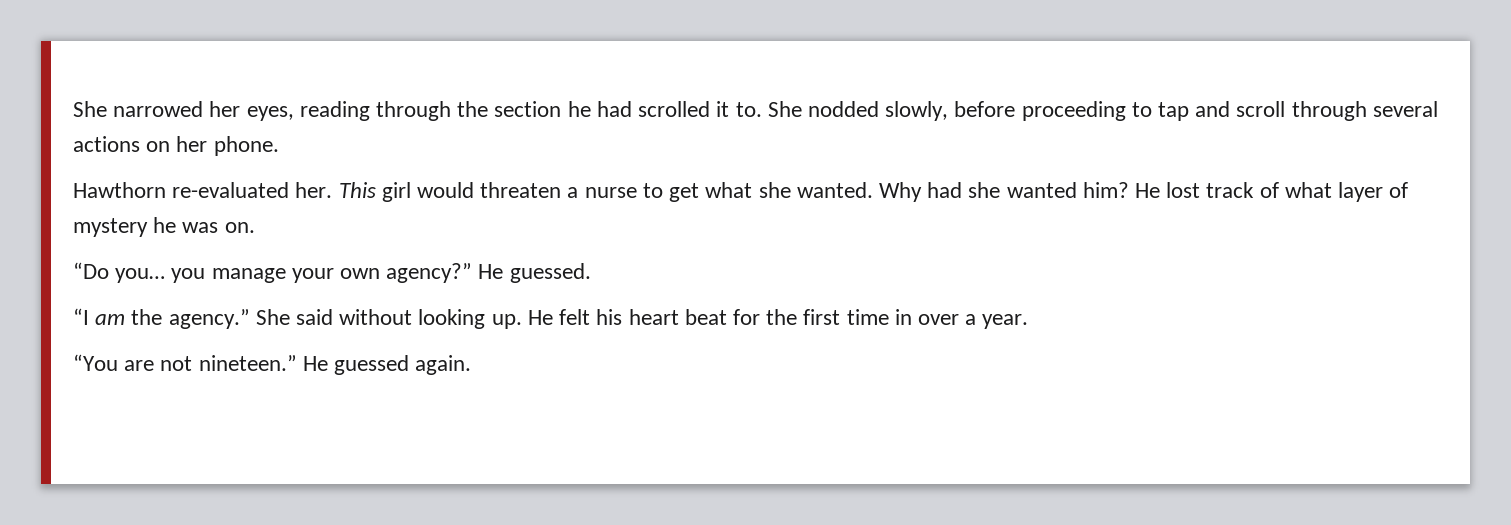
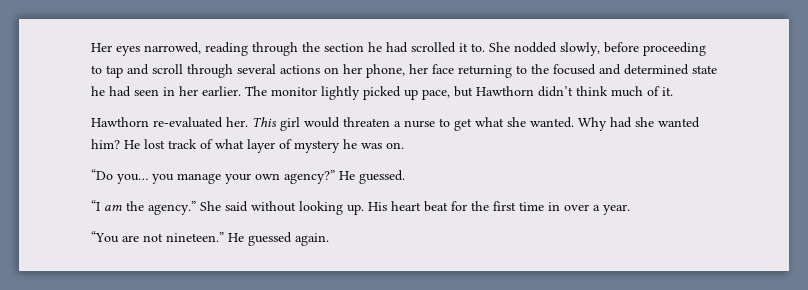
- She narrowed her eyes, reading through the section he had scrolled it to.
+ Her eyes narrowed, reading through the section he had scrolled it to.
- She nodded slowly, before proceeding to tap and scroll through several actions on her phone.
+ She nodded slowly, before proceeding to tap and scroll through several actions on her phone, her face returning to the focused and determined state he had seen in her earlier. The monitor lightly picked up pace, but Hawthorn didn’t think much of it.
- He felt his heart beat for the first time in over a year.
+ His heart beat for the first time in over a year.

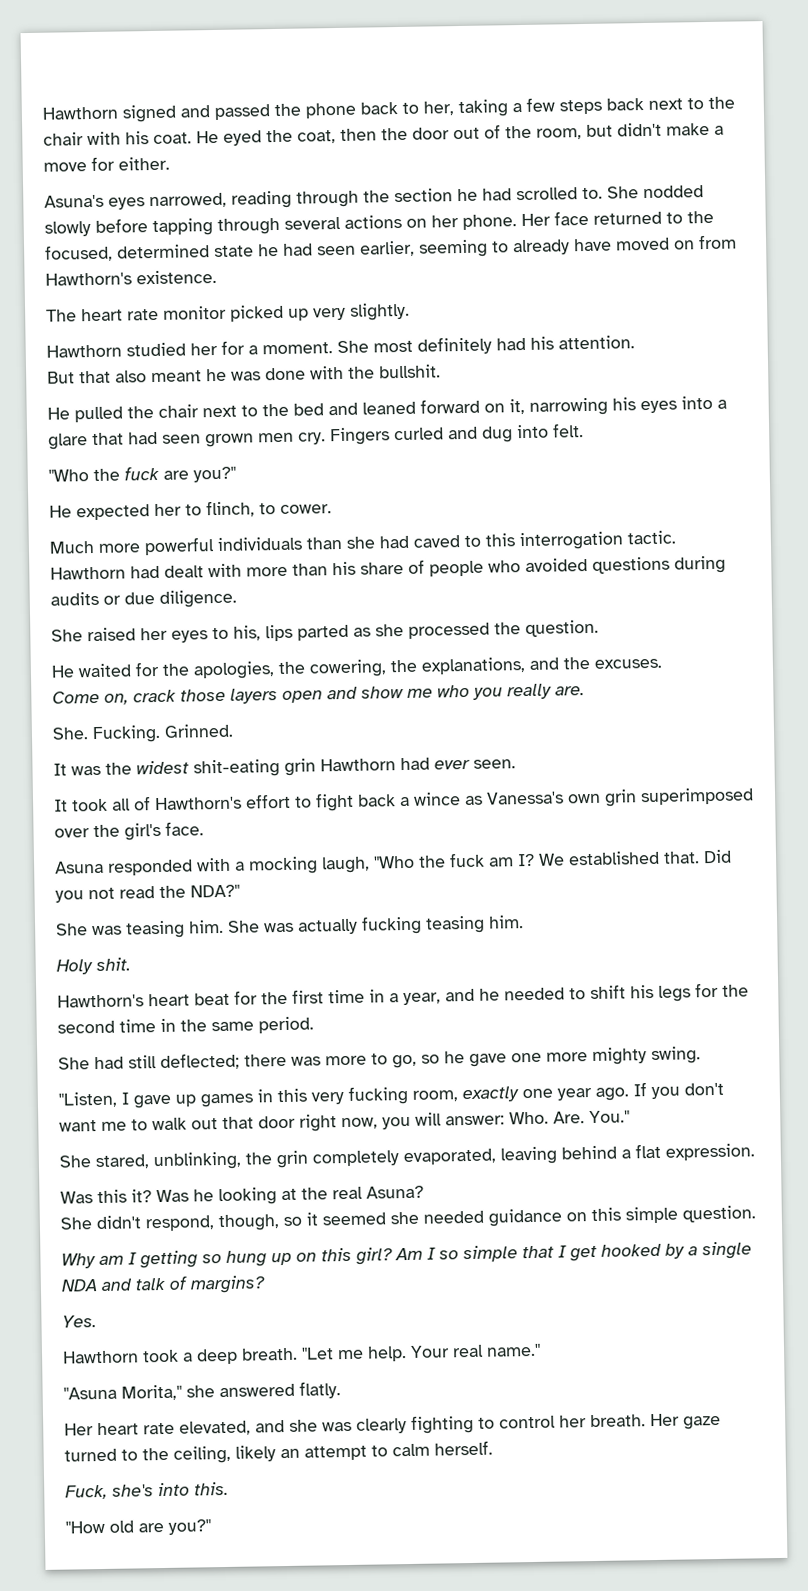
- Her eyes narrowed, reading through the section he had scrolled it to.
+ Hawthorn signed and passed the phone back to her, taking a few steps back next to the chair with his coat. He eyed the coat, then the door out of the room, but didn't make a move for either.
+ Asuna's eyes narrowed, reading through the section he had scrolled to.
- She nodded slowly, before proceeding to tap and scroll through several actions on her phone, her face returning to the focused and determined state he had seen in her earlier. The monitor lightly picked up pace, but Hawthorn didn’t think much of it.
- Hawthorn re-evaluated her. This girl would threaten a nurse to get what she wanted. Why had she wanted him? He lost track of what layer of mystery he was on.
- “Do you… you manage your own agency?” He guessed.
- “I am the agency.” She said without looking up. His heart beat for the first time in over a year.
- “You are not nineteen.” He guessed again.
+ She nodded slowly before tapping through several actions on her phone. Her face returned to the focused, determined state he had seen earlier, seeming to already have moved on from Hawthorn's existence.
+ The heart rate monitor picked up very slightly.
+ Hawthorn studied her for a moment. She most definitely had his attention.
+ But that also meant he was done with the bullshit.
+ He pulled the chair next to the bed and leaned forward on it, narrowing his eyes into a glare that had seen grown men cry. Fingers curled and dug into felt.
+ "Who the fuck are you?"
+ He expected her to flinch, to cower.
+ Much more powerful individuals than she had caved to this interrogation tactic. Hawthorn had dealt with more than his share of people who avoided questions during audits or due diligence.
+ She raised her eyes to his, lips parted as she processed the question.
+ He waited for the apologies, the cowering, the explanations, and the excuses.
+ Come on, crack those layers open and show me who you really are.
+ She. Fucking. Grinned.
+ It was the widest shit-eating grin Hawthorn had ever seen.
+ It took all of Hawthorn's effort to fight back a wince as Vanessa's own grin superimposed over the girl's face.
+ Asuna responded with a mocking laugh, "Who the fuck am I? We established that. Did you not read the NDA?"
+ She was teasing him. She was actually fucking teasing him.
+ Holy shit.
+ Hawthorn's heart beat for the first time in a year, and he needed to shift his legs for the second time in the same period.
+ She had still deflected; there was more to go, so he gave one more mighty swing.
+ "Listen, I gave up games in this very fucking room, exactly one year ago. If you don't want me to walk out that door right now, you will answer: Who. Are. You."
+ She stared, unblinking, the grin completely evaporated, leaving behind a flat expression.
+ Was this it? Was he looking at the real Asuna?
+ She didn't respond, though, so it seemed she needed guidance on this simple question.
+ Why am I getting so hung up on this girl? Am I so simple that I get hooked by a single NDA and talk of margins?
+ Yes.
+ Hawthorn took a deep breath. "Let me help. Your real name."
+ "Asuna Morita," she answered flatly.
+ Her heart rate elevated, and she was clearly fighting to control her breath. Her gaze turned to the ceiling, likely an attempt to calm herself.
+ Fuck, she's into this.
+ "How old are you?"

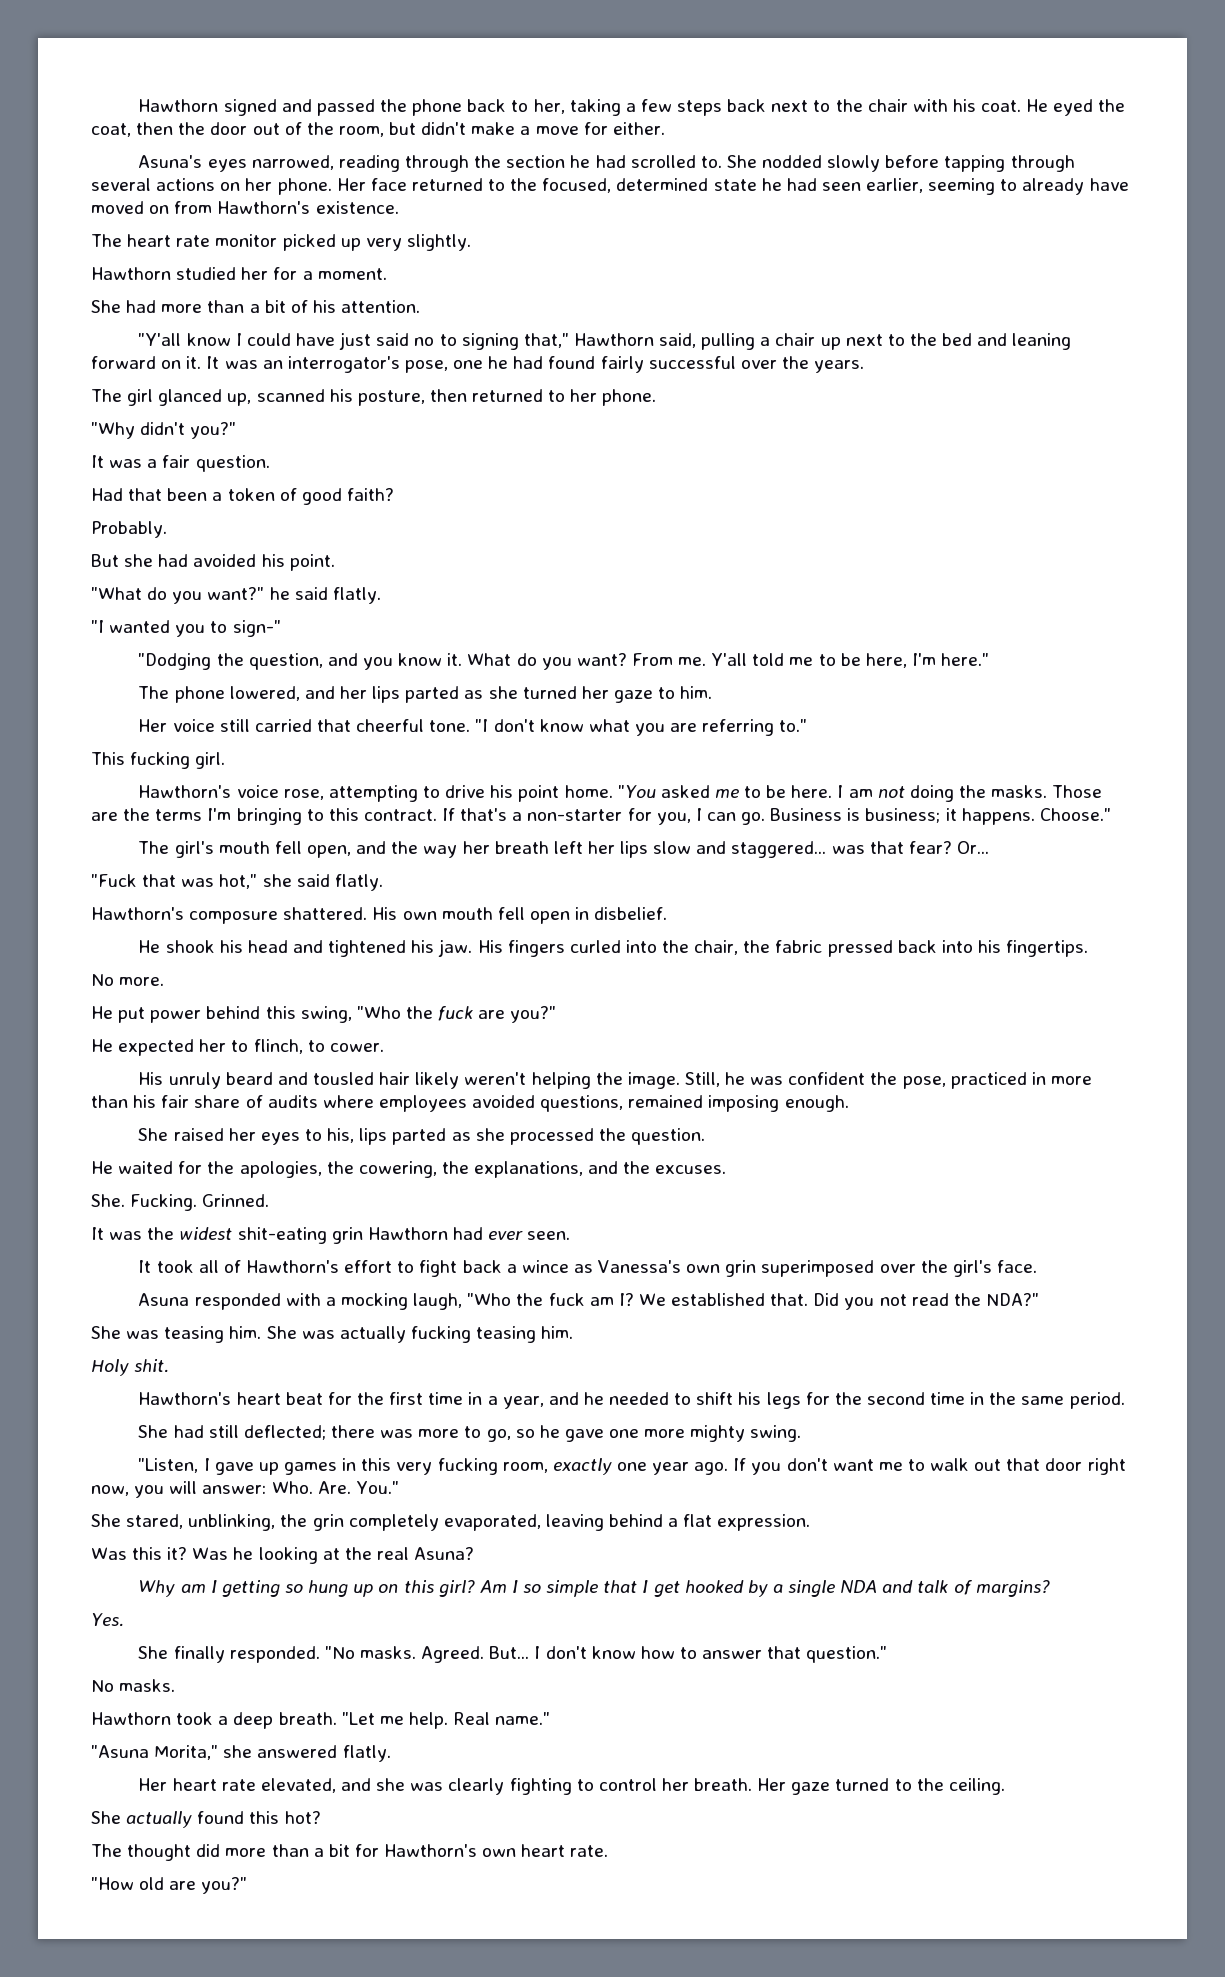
- Hawthorn studied her for a moment. She most definitely had his attention.
- But that also meant he was done with the bullshit.
- He pulled the chair next to the bed and leaned forward on it, narrowing his eyes into a glare that had seen grown men cry. Fingers curled and dug into felt.
- "Who the fuck are you?"
+ Hawthorn studied her for a moment.
+ She had more than a bit of his attention.
+ "Y'all know I could have just said no to signing that," Hawthorn said, pulling a chair up next to the bed and leaning forward on it. It was an interrogator's pose, one he had found fairly successful over the years.
+ The girl glanced up, scanned his posture, then returned to her phone.
+ "Why didn't you?"
+ It was a fair question.
+ Had that been a token of good faith?
+ Probably.
+ But she had avoided his point.
+ "What do you want?" he said flatly.
+ "I wanted you to sign-"
+ "Dodging the question, and you know it. What do you want? From me. Y'all told me to be here, I'm here."
+ The phone lowered, and her lips parted as she turned her gaze to him.
+ Her voice still carried that cheerful tone. "I don't know what you are referring to."
+ This fucking girl.
+ Hawthorn's voice rose, attempting to drive his point home. "You asked me to be here. I am not doing the masks. Those are the terms I'm bringing to this contract. If that's a non-starter for you, I can go. Business is business; it happens. Choose."
+ The girl's mouth fell open, and the way her breath left her lips slow and staggered... was that fear? Or...
+ "Fuck that was hot," she said flatly.
+ Hawthorn's composure shattered. His own mouth fell open in disbelief.
+ He shook his head and tightened his jaw. His fingers curled into the chair, the fabric pressed back into his fingertips.
+ No more.
+ He put power behind this swing, "Who the fuck are you?"
- Much more powerful individuals than she had caved to this interrogation tactic. Hawthorn had dealt with more than his share of people who avoided questions during audits or due diligence.
+ His unruly beard and tousled hair likely weren't helping the image. Still, he was confident the pose, practiced in more than his fair share of audits where employees avoided questions, remained imposing enough.
- Come on, crack those layers open and show me who you really are.
- She didn't respond, though, so it seemed she needed guidance on this simple question.
+ She finally responded. "No masks. Agreed. But... I don't know how to answer that question."
+ No masks.
- Your real name."
+ Real name."
- Her gaze turned to the ceiling, likely an attempt to calm herself.
- Fuck, she's into this.
+ Her gaze turned to the ceiling.
+ She actually found this hot?
+ The thought did more than a bit for Hawthorn's own heart rate.

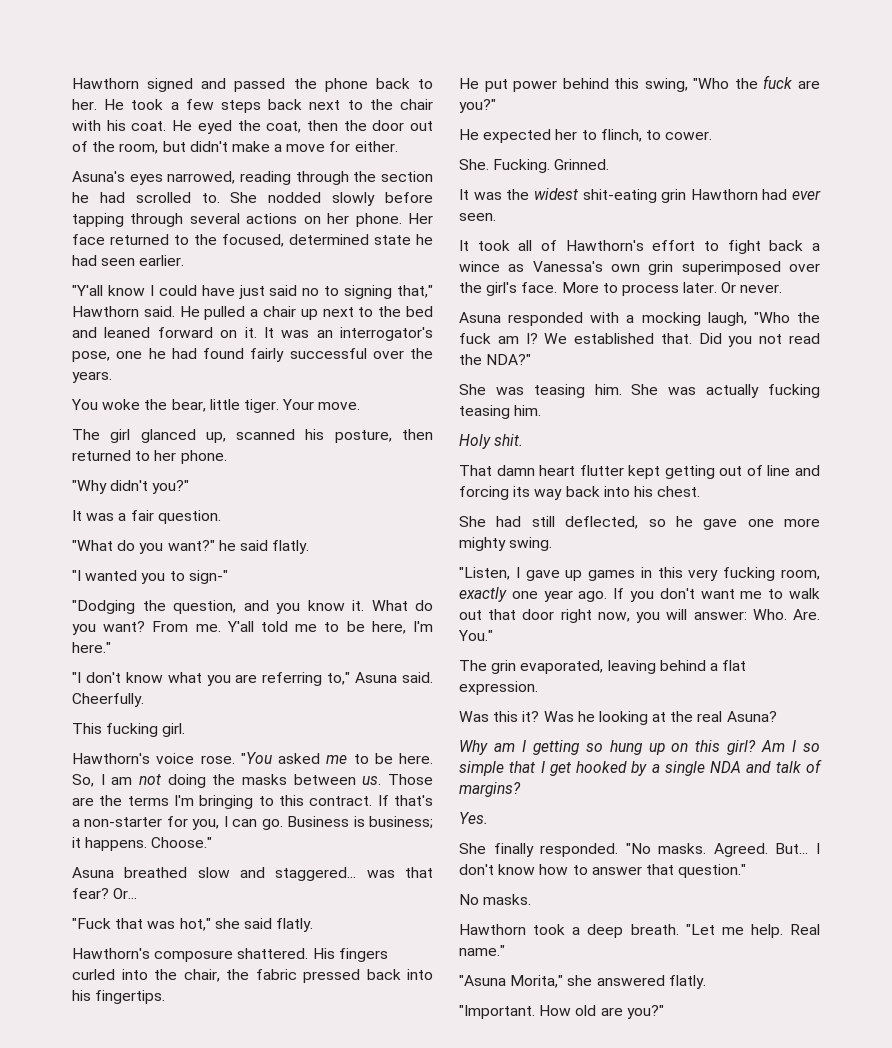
- Hawthorn signed and passed the phone back to her, taking a few steps back next to the chair with his coat.
+ Hawthorn signed and passed the phone back to her. He took a few steps back next to the chair with his coat.
- Her face returned to the focused, determined state he had seen earlier, seeming to already have moved on from Hawthorn's existence.
- The heart rate monitor picked up very slightly.
- Hawthorn studied her for a moment.
- She had more than a bit of his attention.
+ Her face returned to the focused, determined state he had seen earlier.
- "Y'all know I could have just said no to signing that," Hawthorn said, pulling a chair up next to the bed and leaning forward on it.
+ "Y'all know I could have just said no to signing that," Hawthorn said. He pulled a chair up next to the bed and leaned forward on it.
+ You woke the bear, little tiger. Your move.
- Had that been a token of good faith?
- Probably.
- But she had avoided his point.
- The phone lowered, and her lips parted as she turned her gaze to him.
- Her voice still carried that cheerful tone. "I don't know what you are referring to."
+ "I don't know what you are referring to," Asuna said. Cheerfully.
- Hawthorn's voice rose, attempting to drive his point home.
+ Hawthorn's voice rose.
- I am not doing the masks.
+ So, I am not doing the masks between us.
- The girl's mouth fell open, and the way her breath left her lips slow and staggered... was that fear?
+ Asuna breathed slow and staggered... was that fear?
- His own mouth fell open in disbelief.
- He shook his head and tightened his jaw. His fingers curled into the chair, the fabric pressed back into his fingertips.
+ His fingers curled into the chair, the fabric pressed back into his fingertips.
- No more.
- His unruly beard and tousled hair likely weren't helping the image. Still, he was confident the pose, practiced in more than his fair share of audits where employees avoided questions, remained imposing enough.
- She raised her eyes to his, lips parted as she processed the question.
- He waited for the apologies, the cowering, the explanations, and the excuses.
+ More to process later. Or never.
- Hawthorn's heart beat for the first time in a year, and he needed to shift his legs for the second time in the same period.
- She had still deflected; there was more to go, so he gave one more mighty swing.
+ That damn heart flutter kept getting out of line and forcing its way back into his chest.
+ She had still deflected, so he gave one more mighty swing.
- She stared, unblinking, the grin completely evaporated, leaving behind a flat expression.
+ The grin evaporated, leaving behind a flat expression.
- Her heart rate elevated, and she was clearly fighting to control her breath. Her gaze turned to the ceiling.
- She actually found this hot?
- The thought did more than a bit for Hawthorn's own heart rate.
- "How old are you?"
+ "Important. How old are you?"

